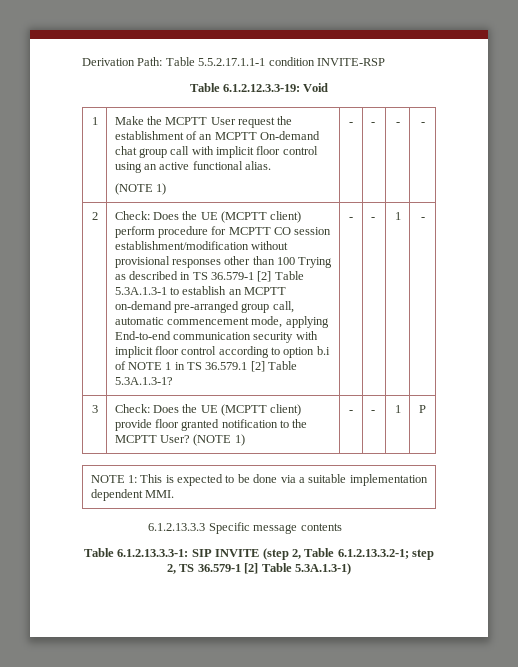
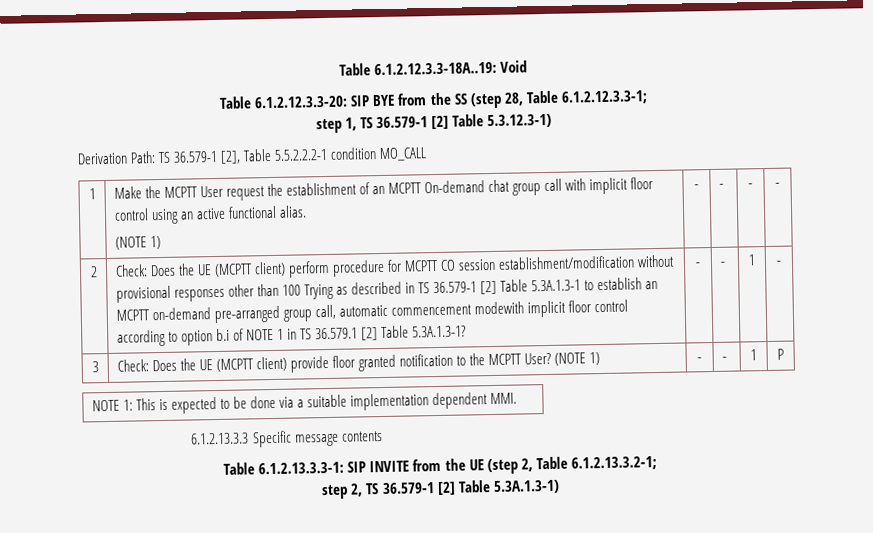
- Derivation Path: Table 5.5.2.17.1.1-1 condition INVITE-RSP
- Table 6.1.2.12.3.3-19: Void
+ Table 6.1.2.12.3.3-18A..19: Void
+ Table 6.1.2.12.3.3-20: SIP BYE from the SS (step 28, Table 6.1.2.12.3.3-1;
+ step 1, TS 36.579-1 [2] Table 5.3.12.3-1)
+ Derivation Path: TS 36.579-1 [2], Table 5.5.2.2.2-1 condition MO_CALL
- Check: Does the UE (MCPTT client) perform procedure for MCPTT CO session establishment/modification without provisional responses other than 100 Trying as described in TS 36.579-1 [2] Table 5.3A.1.3-1 to establish an MCPTT on-demand pre-arranged group call, automatic commencement mode, applying End-to-end communication security with implicit floor control according to option b.i of NOTE 1 in TS 36.579.1 [2] Table 5.3A.1.3-1?
+ Check: Does the UE (MCPTT client) perform procedure for MCPTT CO session establishment/modification without provisional responses other than 100 Trying as described in TS 36.579-1 [2] Table 5.3A.1.3-1 to establish an MCPTT on-demand pre-arranged group call, automatic commencement modewith implicit floor control according to option b.i of NOTE 1 in TS 36.579.1 [2] Table 5.3A.1.3-1?
- Table 6.1.2.13.3.3-1: SIP INVITE (step 2, Table 6.1.2.13.3.2-1; step 2, TS 36.579-1 [2] Table 5.3A.1.3-1)
+ Table 6.1.2.13.3.3-1: SIP INVITE from the UE (step 2, Table 6.1.2.13.3.2-1;
+ step 2, TS 36.579-1 [2] Table 5.3A.1.3-1)

